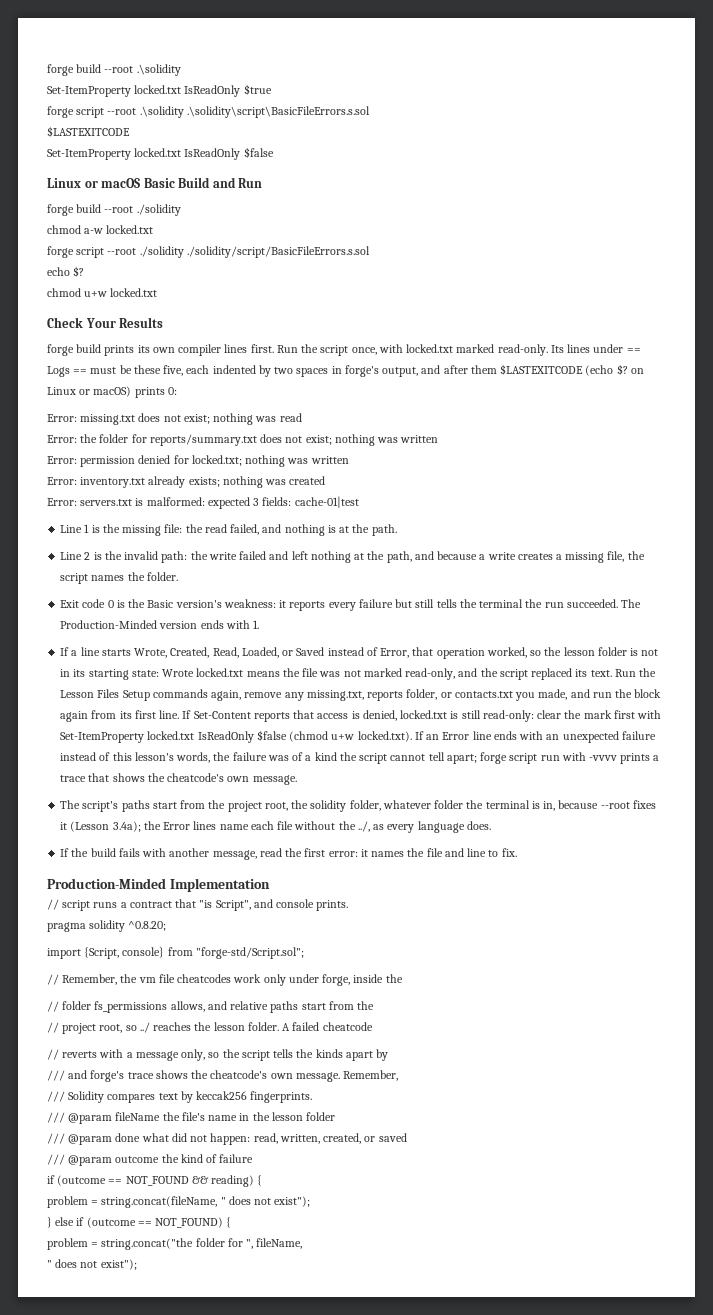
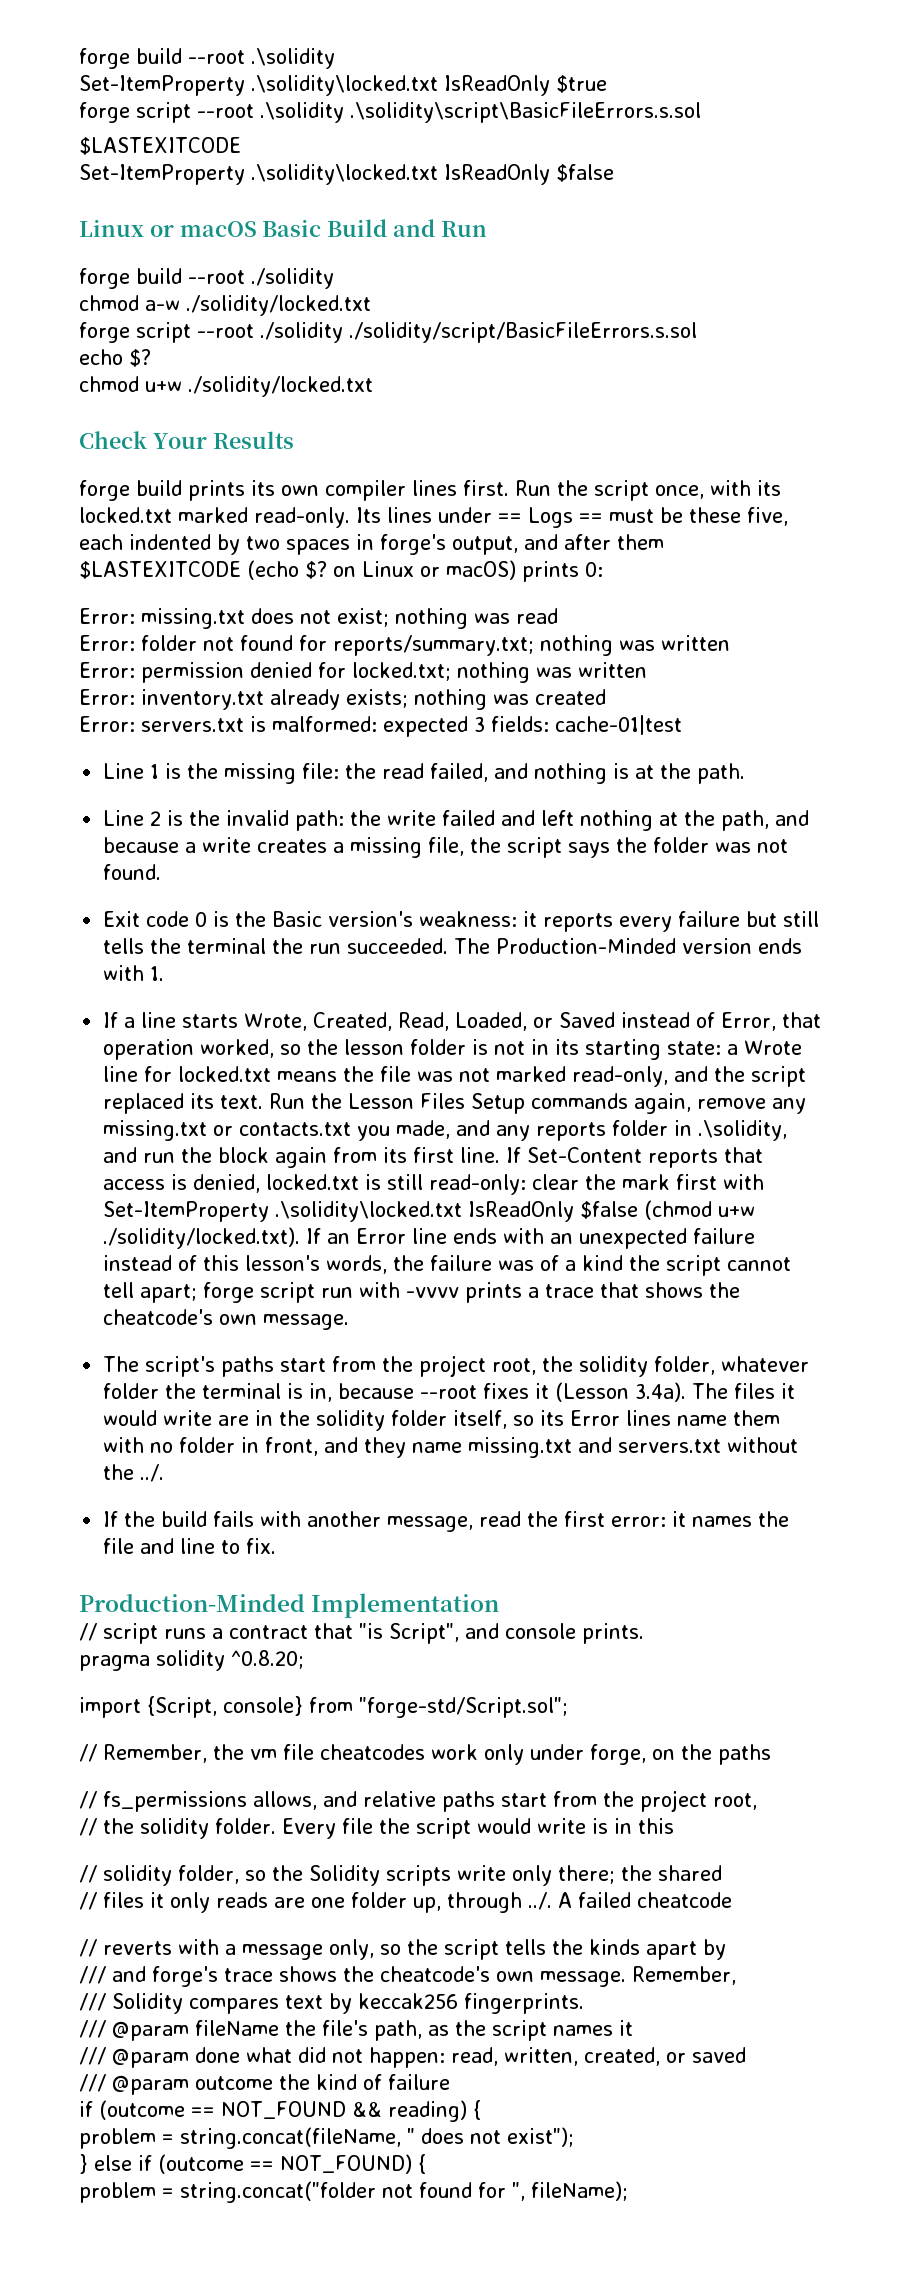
- Set-ItemProperty locked.txt IsReadOnly $true
+ Set-ItemProperty .\solidity\locked.txt IsReadOnly $true
  forge script --root .\solidity .\solidity\script\BasicFileErrors.s.sol
  $LASTEXITCODE
- Set-ItemProperty locked.txt IsReadOnly $false
+ Set-ItemProperty .\solidity\locked.txt IsReadOnly $false
- chmod a-w locked.txt
+ chmod a-w ./solidity/locked.txt
- chmod u+w locked.txt
+ chmod u+w ./solidity/locked.txt
- Run the script once, with locked.txt marked read-only.
+ Run the script once, with its locked.txt marked read-only.
- Error: the folder for reports/summary.txt does not exist; nothing was written
+ Error: folder not found for reports/summary.txt; nothing was written
- Line 2 is the invalid path: the write failed and left nothing at the path, and because a write creates a missing file, the script names the folder.
+ Line 2 is the invalid path: the write failed and left nothing at the path, and because a write creates a missing file, the script says the folder was not found.
- If a line starts Wrote, Created, Read, Loaded, or Saved instead of Error, that operation worked, so the lesson folder is not in its starting state: Wrote locked.txt means the file was not marked read-only, and the script replaced its text.
+ If a line starts Wrote, Created, Read, Loaded, or Saved instead of Error, that operation worked, so the lesson folder is not in its starting state: a Wrote line for locked.txt means the file was not marked read-only, and the script replaced its text.
- Run the Lesson Files Setup commands again, remove any missing.txt, reports folder, or contacts.txt you made, and run the block again from its first line.
+ Run the Lesson Files Setup commands again, remove any missing.txt or contacts.txt you made, and any reports folder in .\solidity, and run the block again from its first line.
- If Set-Content reports that access is denied, locked.txt is still read-only: clear the mark first with Set-ItemProperty locked.txt IsReadOnly $false (chmod u+w locked.txt). If an Error line ends with an unexpected failure instead of this lesson's words, the failure was of a kind the script cannot tell apart; forge script run with -vvvv prints a trace that shows the cheatcode's own message.
+ If Set-Content reports that access is denied, locked.txt is still read-only: clear the mark first with Set-ItemProperty .\solidity\locked.txt IsReadOnly $false (chmod u+w ./solidity/locked.txt). If an Error line ends with an unexpected failure instead of this lesson's words, the failure was of a kind the script cannot tell apart; forge script run with -vvvv prints a trace that shows the cheatcode's own message.
- The script's paths start from the project root, the solidity folder, whatever folder the terminal is in, because --root fixes it (Lesson 3.4a); the Error lines name each file without the ../, as every language does.
+ The script's paths start from the project root, the solidity folder, whatever folder the terminal is in, because --root fixes it (Lesson 3.4a). The files it would write are in the solidity folder itself, so its Error lines name them with no folder in front, and they name missing.txt and servers.txt without the ../.
- // Remember, the vm file cheatcodes work only under forge, inside the
- // folder fs_permissions allows, and relative paths start from the
- // project root, so ../ reaches the lesson folder. A failed cheatcode
+ // Remember, the vm file cheatcodes work only under forge, on the paths
+ // fs_permissions allows, and relative paths start from the project root,
+ // the solidity folder. Every file the script would write is in this
+ // solidity folder, so the Solidity scripts write only there; the shared
+ // files it only reads are one folder up, through ../. A failed cheatcode
- /// @param fileName the file's name in the lesson folder
+ /// @param fileName the file's path, as the script names it
- problem = string.concat("the folder for ", fileName,
- " does not exist");
+ problem = string.concat("folder not found for ", fileName);

